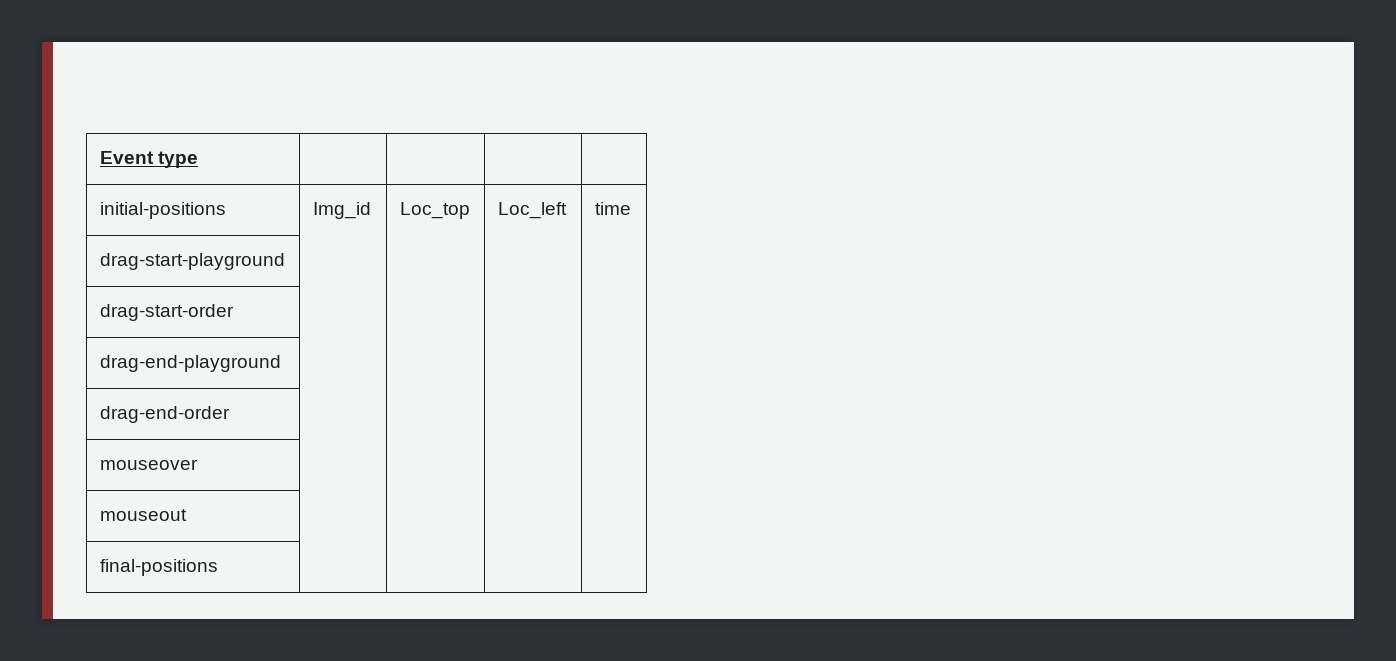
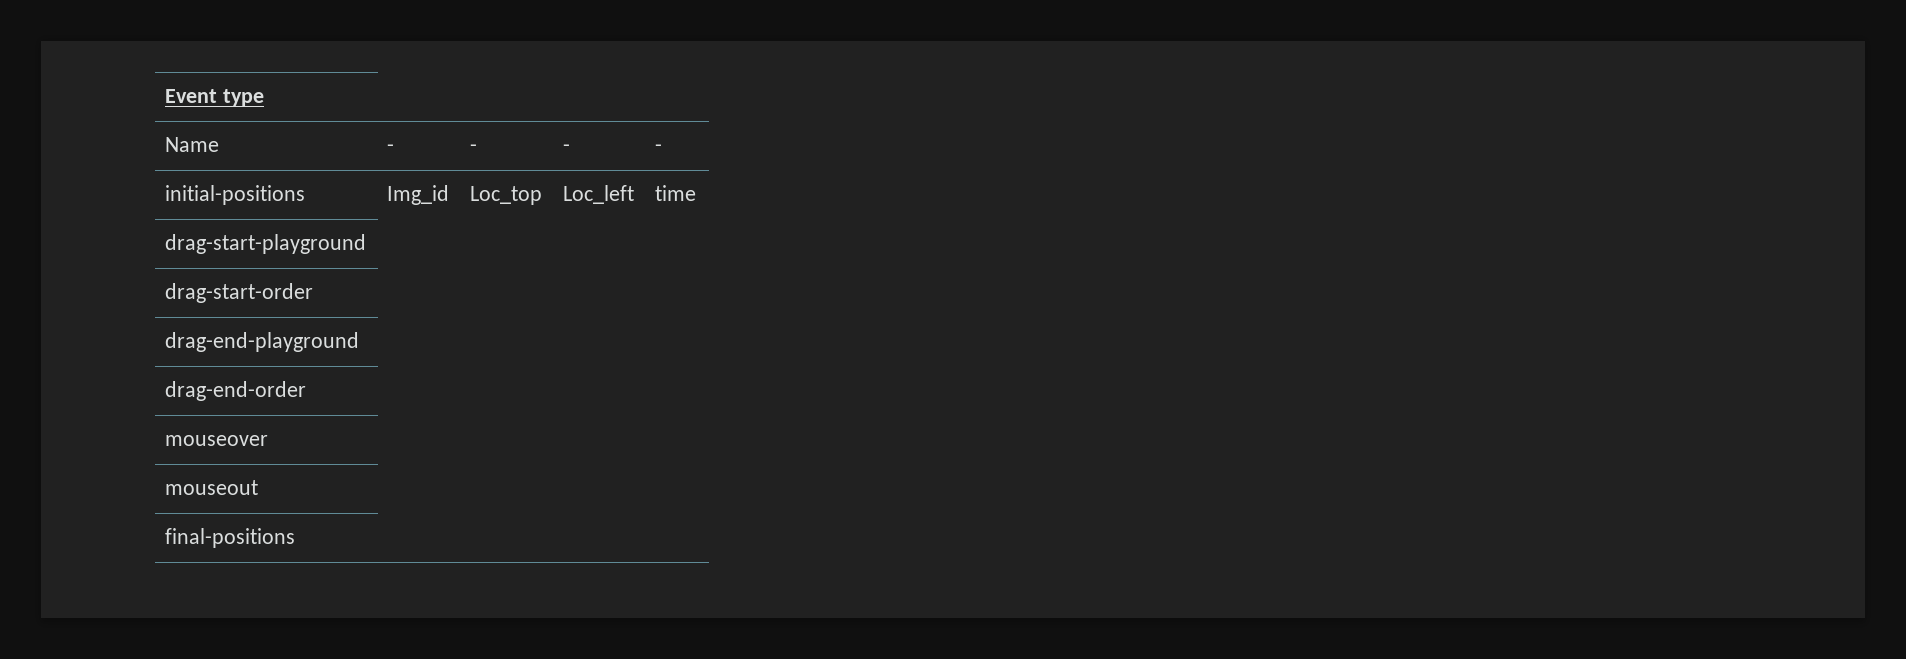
- Event type | | | |
+ Event type
+ Name | - | - | - | -

